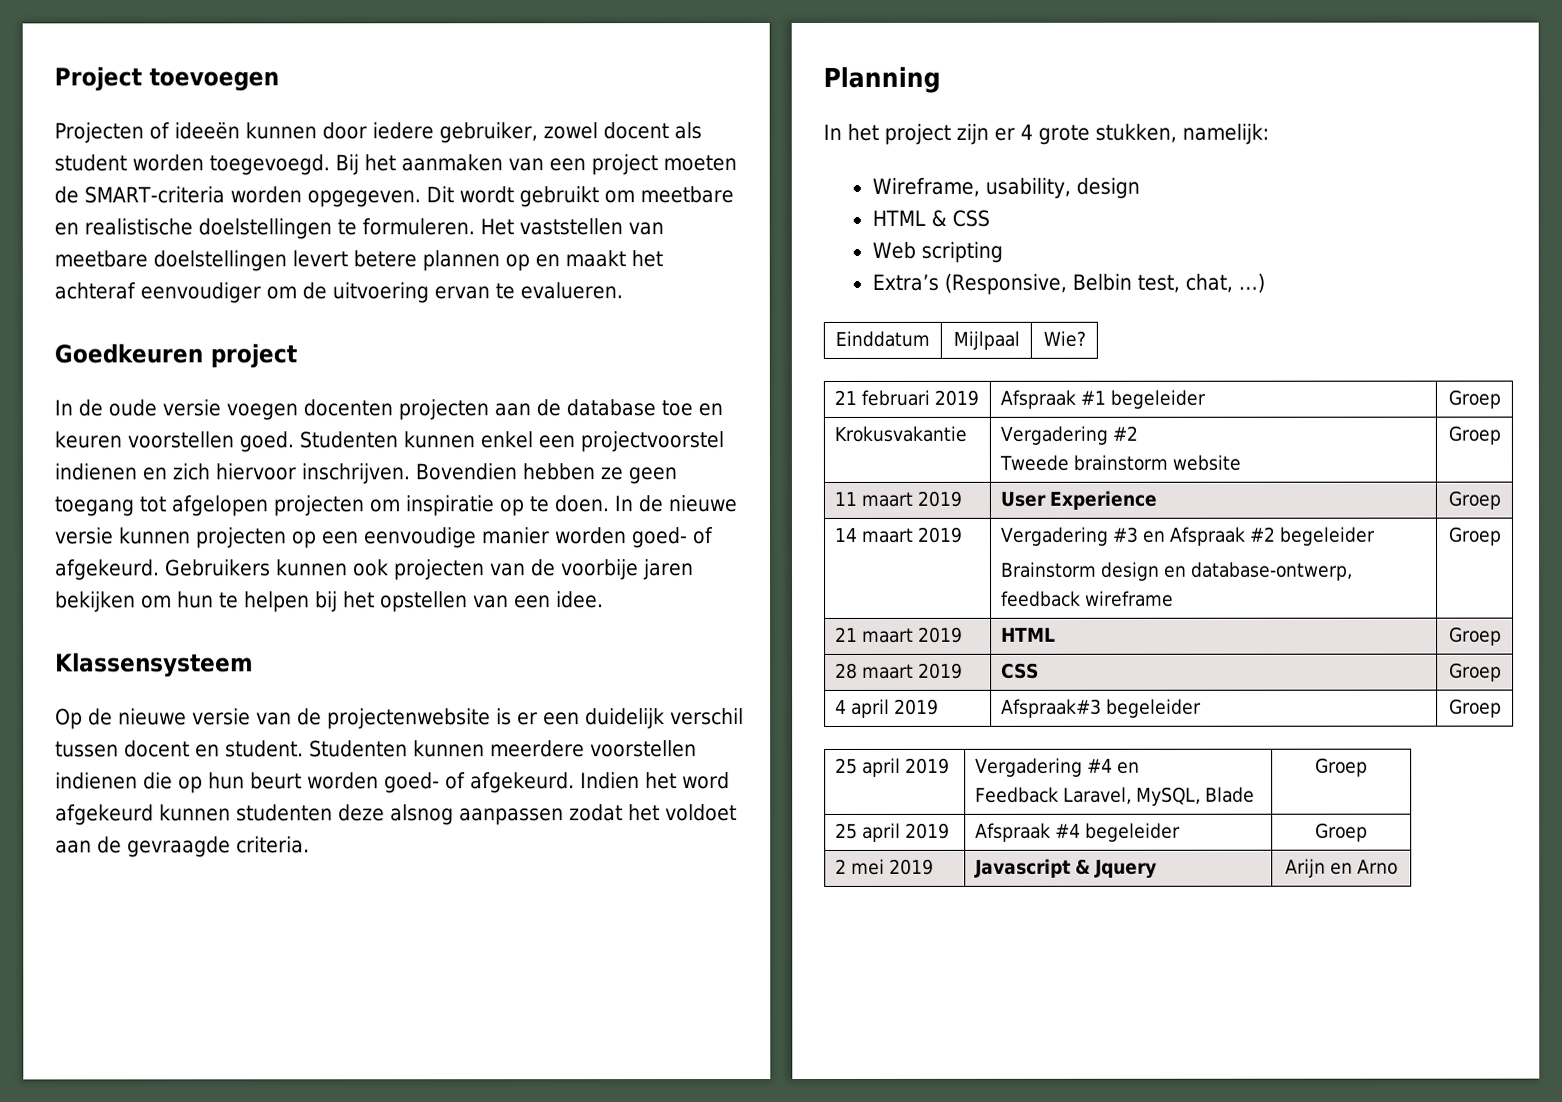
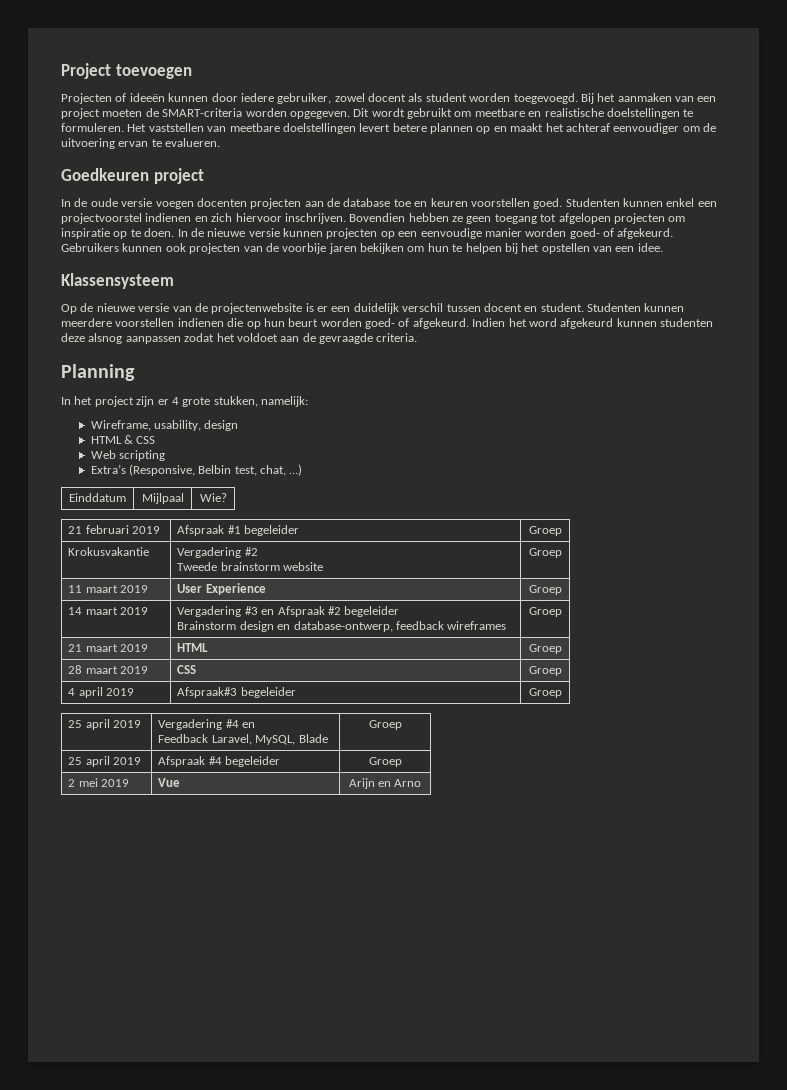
  14 maart 2019 | Vergadering #3 en Afspraak #2 begeleider
- Brainstorm design en database-ontwerp, feedback wireframe | Groep
+ Brainstorm design en database-ontwerp, feedback wireframes | Groep
- 2 mei 2019 | Javascript & Jquery | Arijn en Arno
+ 2 mei 2019 | Vue | Arijn en Arno

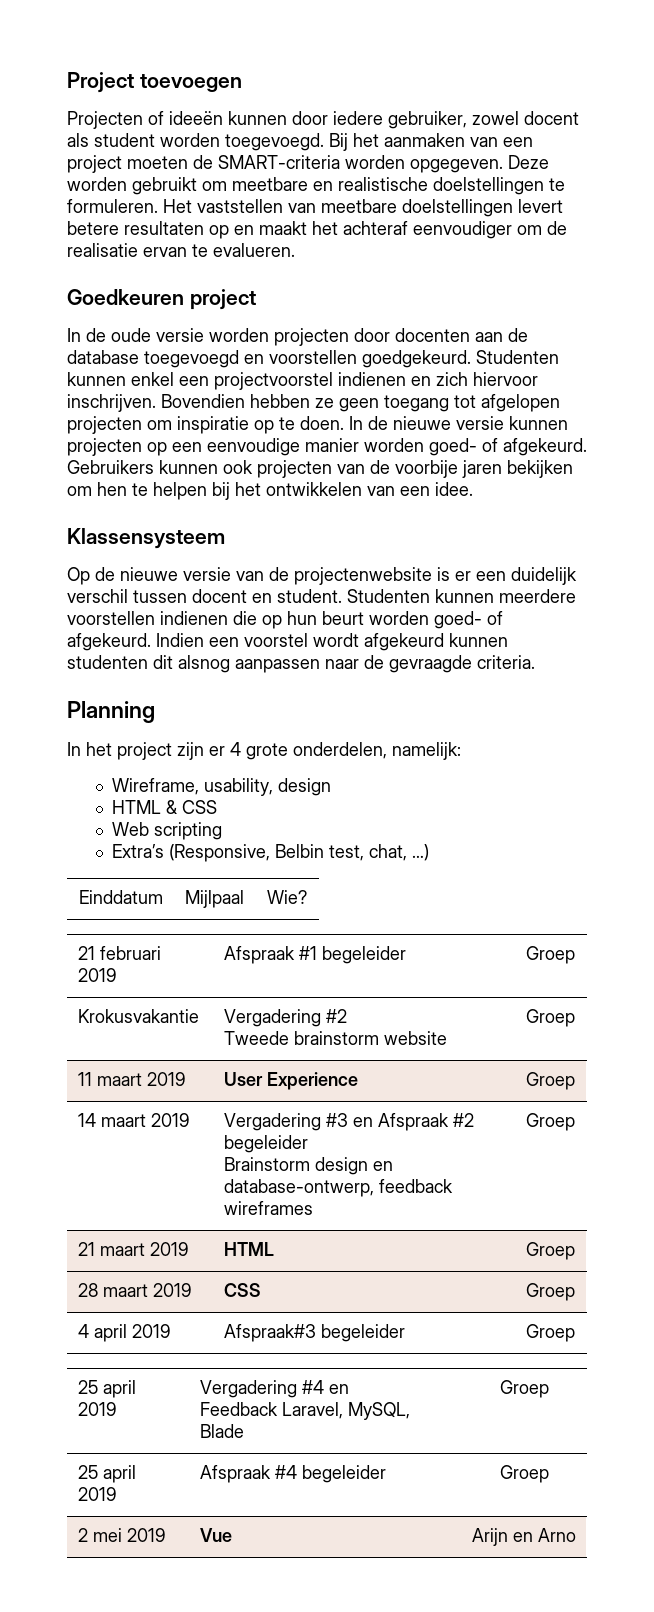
- Dit wordt gebruikt om meetbare en realistische doelstellingen te formuleren.
+ Deze worden gebruikt om meetbare en realistische doelstellingen te formuleren.
- Het vaststellen van meetbare doelstellingen levert betere plannen op en maakt het achteraf eenvoudiger om de uitvoering ervan te evalueren.
+ Het vaststellen van meetbare doelstellingen levert betere resultaten op en maakt het achteraf eenvoudiger om de realisatie ervan te evalueren.
- In de oude versie voegen docenten projecten aan de database toe en keuren voorstellen goed.
+ In de oude versie worden projecten door docenten aan de database toegevoegd en voorstellen goedgekeurd.
- Gebruikers kunnen ook projecten van de voorbije jaren bekijken om hun te helpen bij het opstellen van een idee.
+ Gebruikers kunnen ook projecten van de voorbije jaren bekijken om hen te helpen bij het ontwikkelen van een idee.
- Indien het word afgekeurd kunnen studenten deze alsnog aanpassen zodat het voldoet aan de gevraagde criteria.
+ Indien een voorstel wordt afgekeurd kunnen studenten dit alsnog aanpassen naar de gevraagde criteria.
- In het project zijn er 4 grote stukken, namelijk:
+ In het project zijn er 4 grote onderdelen, namelijk:

